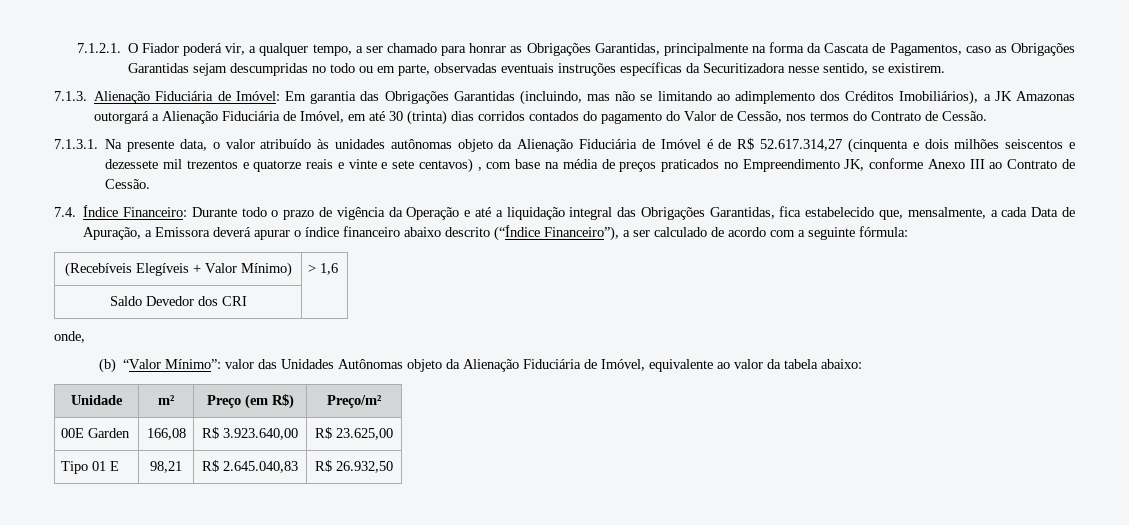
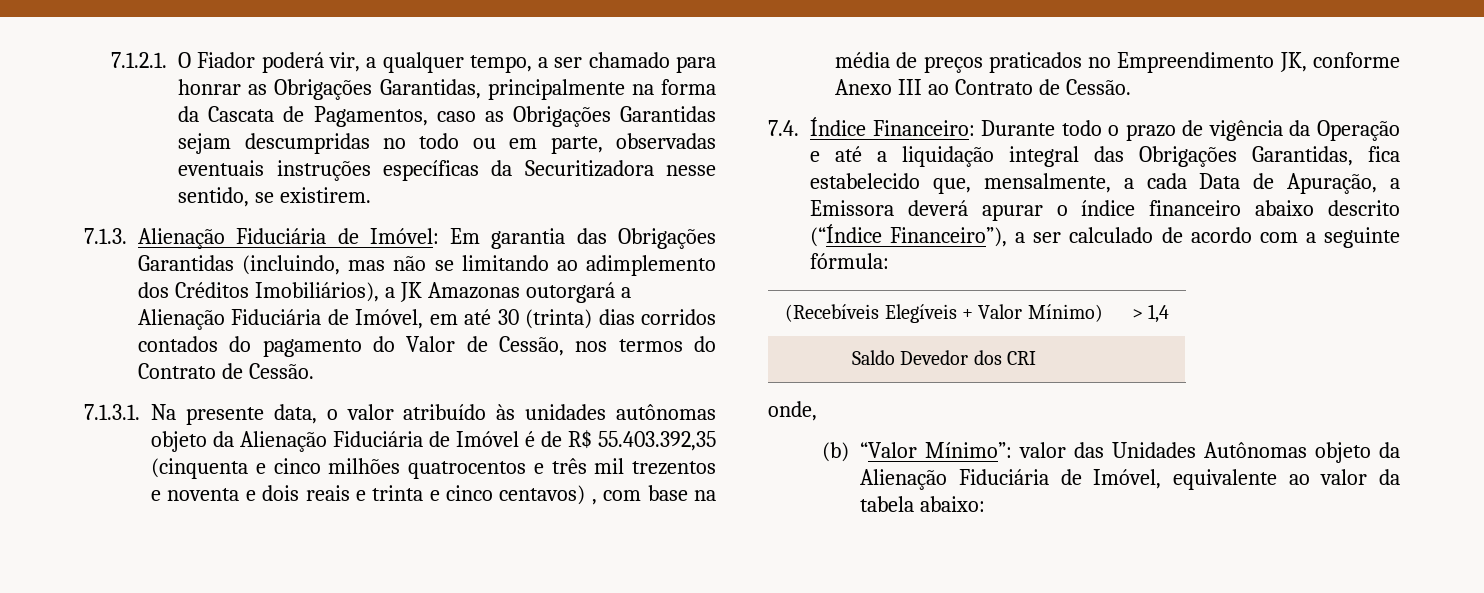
- 7.1.3.1. Na presente data, o valor atribuído às unidades autônomas objeto da Alienação Fiduciária de Imóvel é de R$ 52.617.314,27 (cinquenta e dois milhões seiscentos e dezessete mil trezentos e quatorze reais e vinte e sete centavos) , com base na média de preços praticados no Empreendimento JK, conforme Anexo III ao Contrato de Cessão.
+ 7.1.3.1. Na presente data, o valor atribuído às unidades autônomas objeto da Alienação Fiduciária de Imóvel é de R$ 55.403.392,35 (cinquenta e cinco milhões quatrocentos e três mil trezentos e noventa e dois reais e trinta e cinco centavos) , com base na média de preços praticados no Empreendimento JK, conforme Anexo III ao Contrato de Cessão.
- (Recebíveis Elegíveis + Valor Mínimo) | > 1,6
+ (Recebíveis Elegíveis + Valor Mínimo) | > 1,4
- Unidade | m² | Preço (em R$) | Preço/m²
- 00E Garden | 166,08 | R$ 3.923.640,00 | R$ 23.625,00
- Tipo 01 E | 98,21 | R$ 2.645.040,83 | R$ 26.932,50

